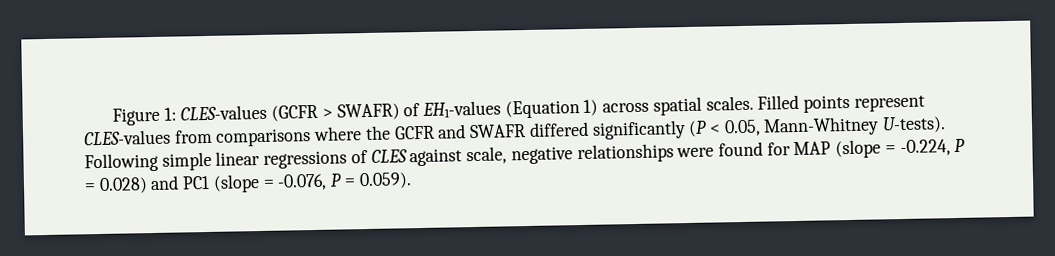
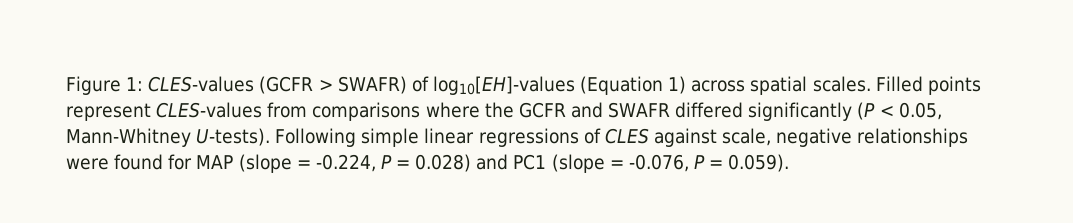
- Figure 1: CLES-values (GCFR > SWAFR) of EH1-values (Equation 1) across spatial scales.
+ Figure 1: CLES-values (GCFR > SWAFR) of log10[EH]-values (Equation 1) across spatial scales.

